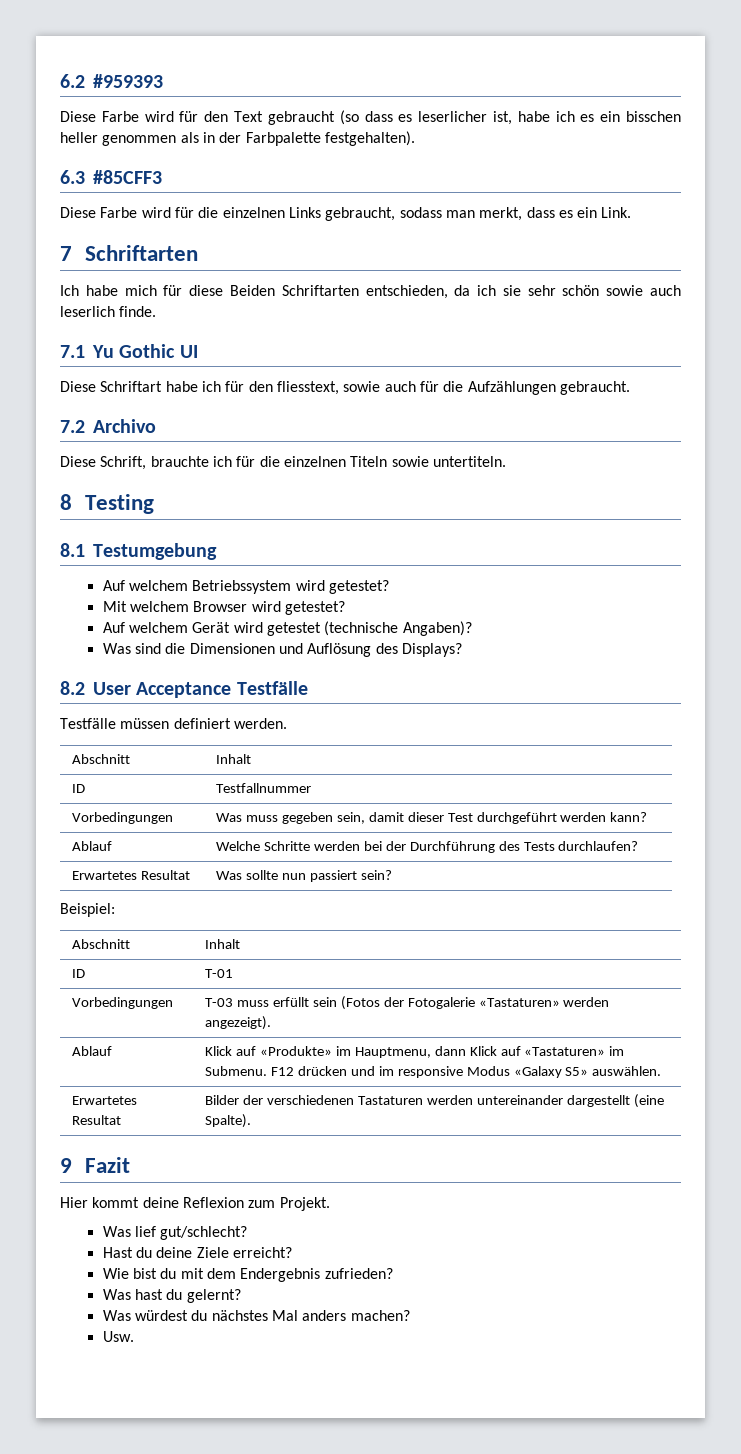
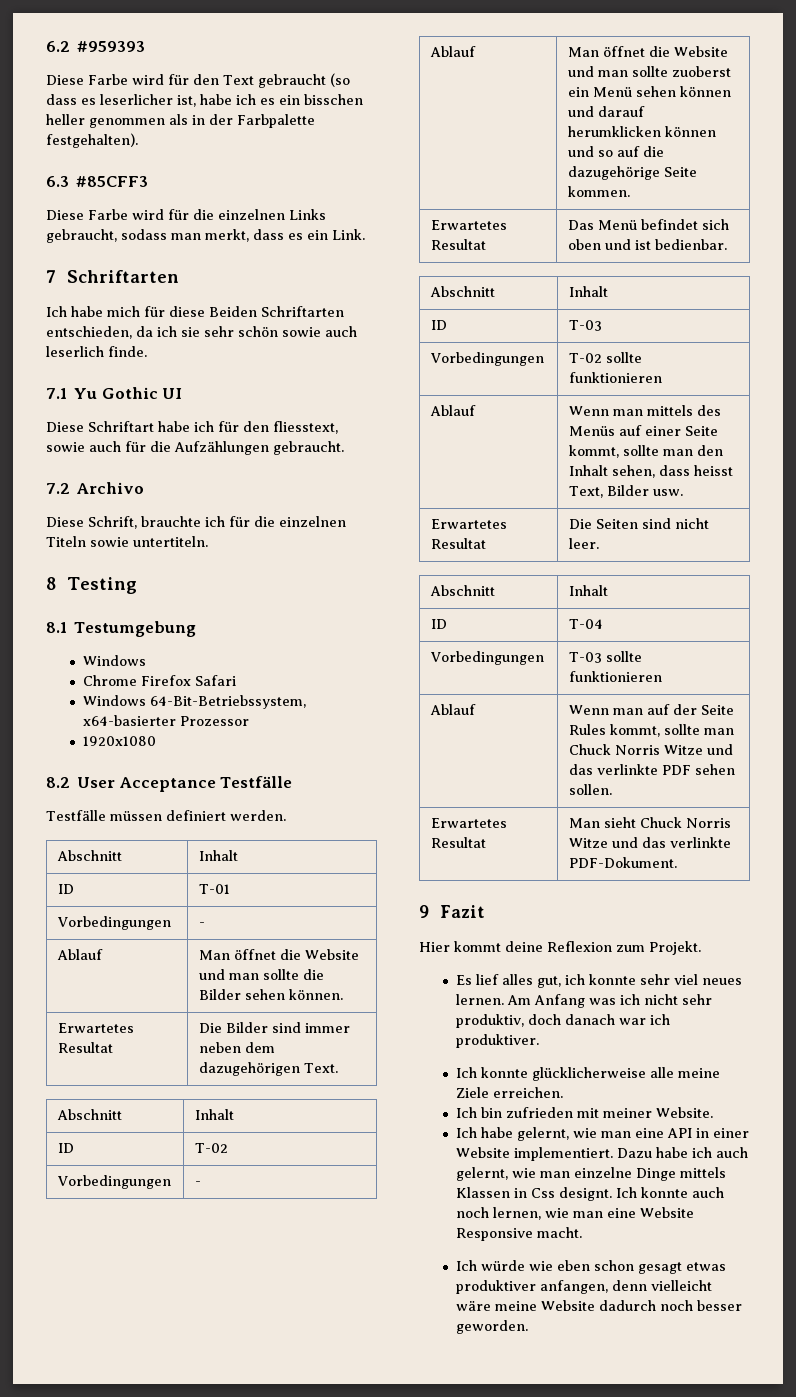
  8.1 Testumgebung
- Auf welchem Betriebssystem wird getestet?
- Mit welchem Browser wird getestet?
- Auf welchem Gerät wird getestet (technische Angaben)?
- Was sind die Dimensionen und Auflösung des Displays?
+ Windows
+ Chrome Firefox Safari
+ Windows 64-Bit-Betriebssystem, x64-basierter Prozessor
+ 1920x1080
- ID | Testfallnummer
- Vorbedingungen | Was muss gegeben sein, damit dieser Test durchgeführt werden kann?
- Ablauf | Welche Schritte werden bei der Durchführung des Tests durchlaufen?
- Erwartetes Resultat | Was sollte nun passiert sein?
- Beispiel:
+ ID | T-01
+ Vorbedingungen | -
+ Ablauf | Man öffnet die Website und man sollte die Bilder sehen können.
+ Erwartetes Resultat | Die Bilder sind immer neben dem dazugehörigen Text.
  Abschnitt | Inhalt
- ID | T-01
- Vorbedingungen | T-03 muss erfüllt sein (Fotos der Fotogalerie «Tastaturen» werden angezeigt).
- Ablauf | Klick auf «Produkte» im Hauptmenu, dann Klick auf «Tastaturen» im Submenu. F12 drücken und im responsive Modus «Galaxy S5» auswählen.
- Erwartetes Resultat | Bilder der verschiedenen Tastaturen werden untereinander dargestellt (eine Spalte).
+ ID | T-02
+ Vorbedingungen | -
+ Ablauf | Man öffnet die Website und man sollte zuoberst ein Menü sehen können und darauf herumklicken können und so auf die dazugehörige Seite kommen.
+ Erwartetes Resultat | Das Menü befindet sich oben und ist bedienbar.
+ Abschnitt | Inhalt
+ ID | T-03
+ Vorbedingungen | T-02 sollte funktionieren
+ Ablauf | Wenn man mittels des Menüs auf einer Seite kommt, sollte man den Inhalt sehen, dass heisst Text, Bilder usw.
+ Erwartetes Resultat | Die Seiten sind nicht leer.
+ Abschnitt | Inhalt
+ ID | T-04
+ Vorbedingungen | T-03 sollte funktionieren
+ Ablauf | Wenn man auf der Seite Rules kommt, sollte man Chuck Norris Witze und das verlinkte PDF sehen sollen.
+ Erwartetes Resultat | Man sieht Chuck Norris Witze und das verlinkte PDF-Dokument.
- Was lief gut/schlecht?
- Hast du deine Ziele erreicht?
- Wie bist du mit dem Endergebnis zufrieden?
- Was hast du gelernt?
- Was würdest du nächstes Mal anders machen?
- Usw.
+ Es lief alles gut, ich konnte sehr viel neues lernen. Am Anfang was ich nicht sehr produktiv, doch danach war ich produktiver.
+ Ich konnte glücklicherweise alle meine Ziele erreichen.
+ Ich bin zufrieden mit meiner Website.
+ Ich habe gelernt, wie man eine API in einer Website implementiert. Dazu habe ich auch gelernt, wie man einzelne Dinge mittels Klassen in Css designt. Ich konnte auch noch lernen, wie man eine Website Responsive macht.
+ Ich würde wie eben schon gesagt etwas produktiver anfangen, denn vielleicht wäre meine Website dadurch noch besser geworden.

